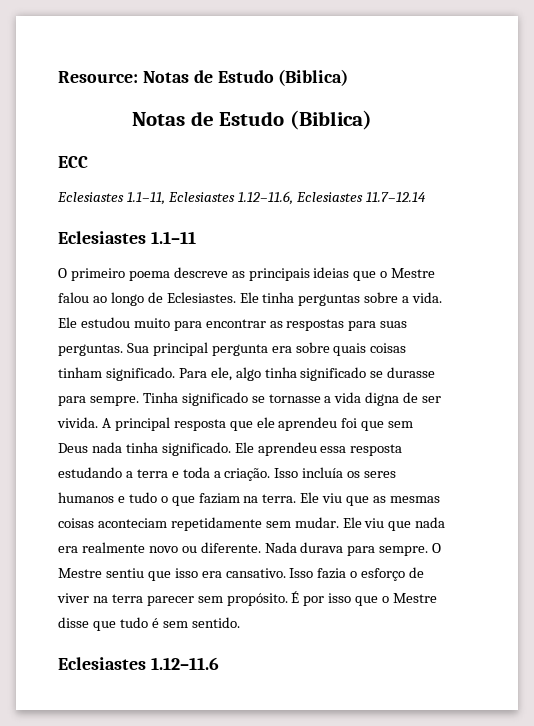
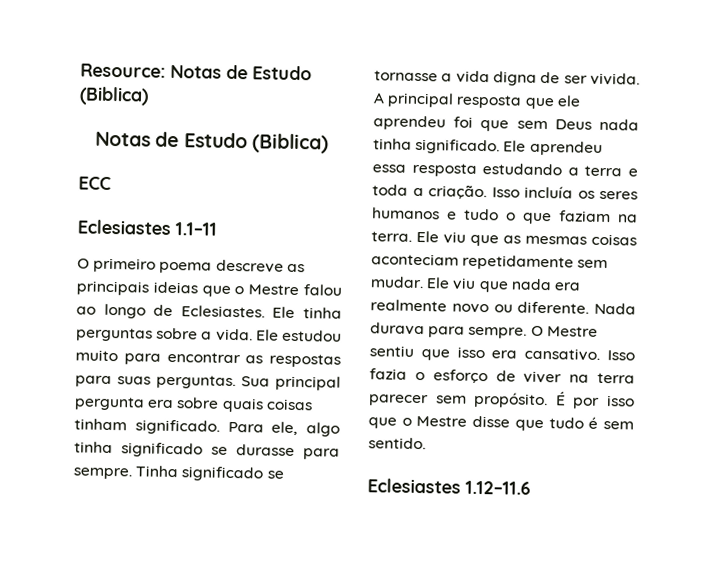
- Eclesiastes 1.1–11, Eclesiastes 1.12–11.6, Eclesiastes 11.7–12.14

